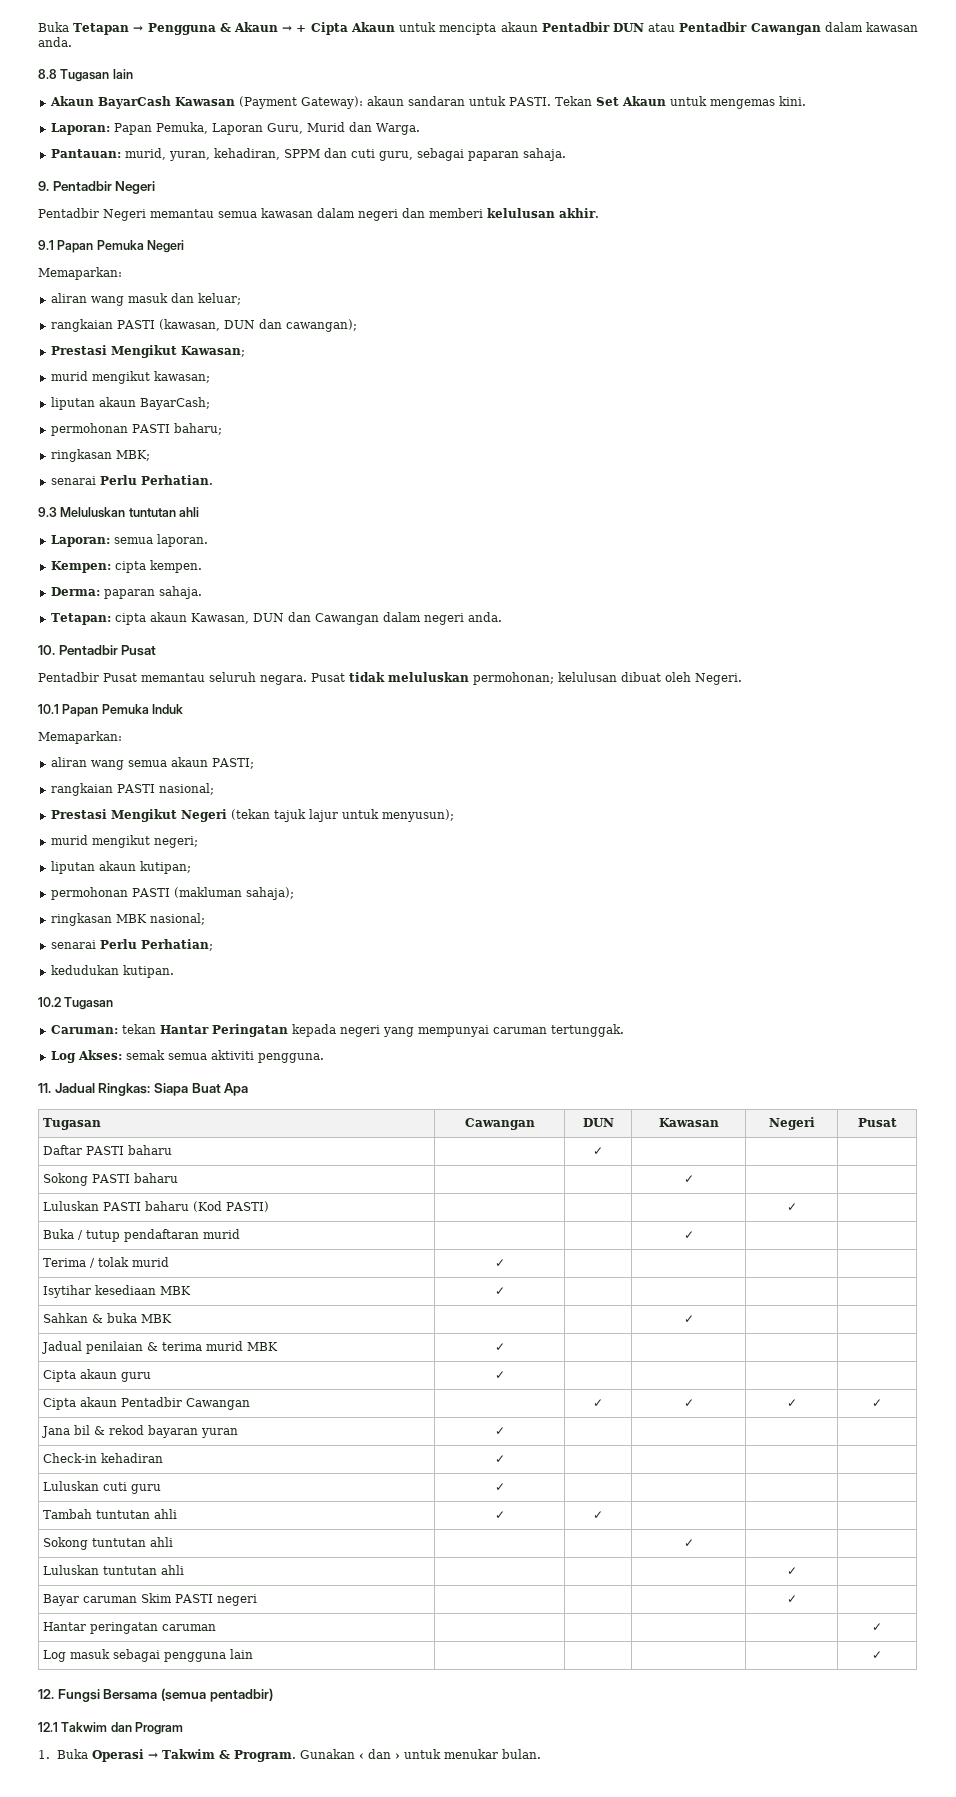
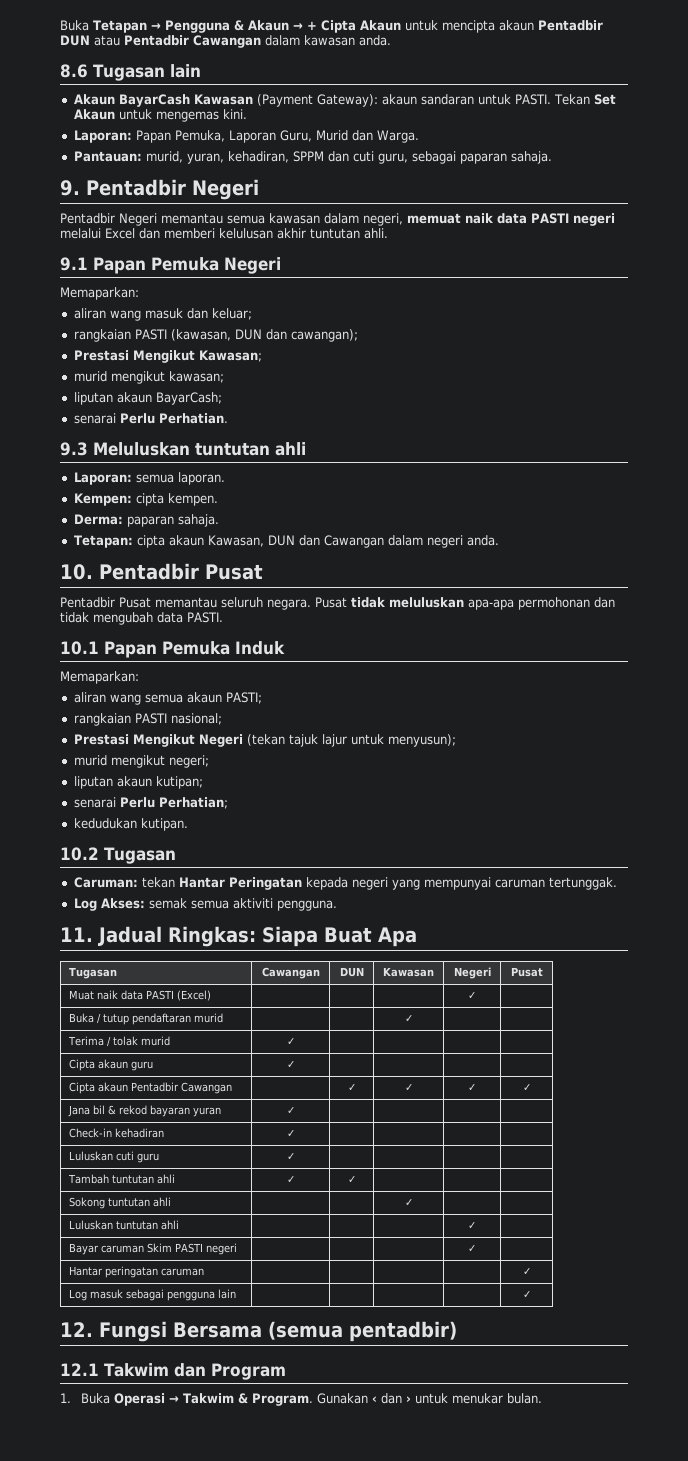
- 8.8 Tugasan lain
+ 8.6 Tugasan lain
- Pentadbir Negeri memantau semua kawasan dalam negeri dan memberi kelulusan akhir.
+ Pentadbir Negeri memantau semua kawasan dalam negeri, memuat naik data PASTI negeri melalui Excel dan memberi kelulusan akhir tuntutan ahli.
- permohonan PASTI baharu;
- ringkasan MBK;
- Pusat tidak meluluskan permohonan; kelulusan dibuat oleh Negeri.
+ Pusat tidak meluluskan apa-apa permohonan dan tidak mengubah data PASTI.
- permohonan PASTI (makluman sahaja);
- ringkasan MBK nasional;
- Daftar PASTI baharu | | ✓ | | |
- Sokong PASTI baharu | | | ✓ | |
- Luluskan PASTI baharu (Kod PASTI) | | | | ✓ |
+ Muat naik data PASTI (Excel) | | | | ✓ |
- Isytihar kesediaan MBK | ✓ | | | |
- Sahkan & buka MBK | | | ✓ | |
- Jadual penilaian & terima murid MBK | ✓ | | | |

